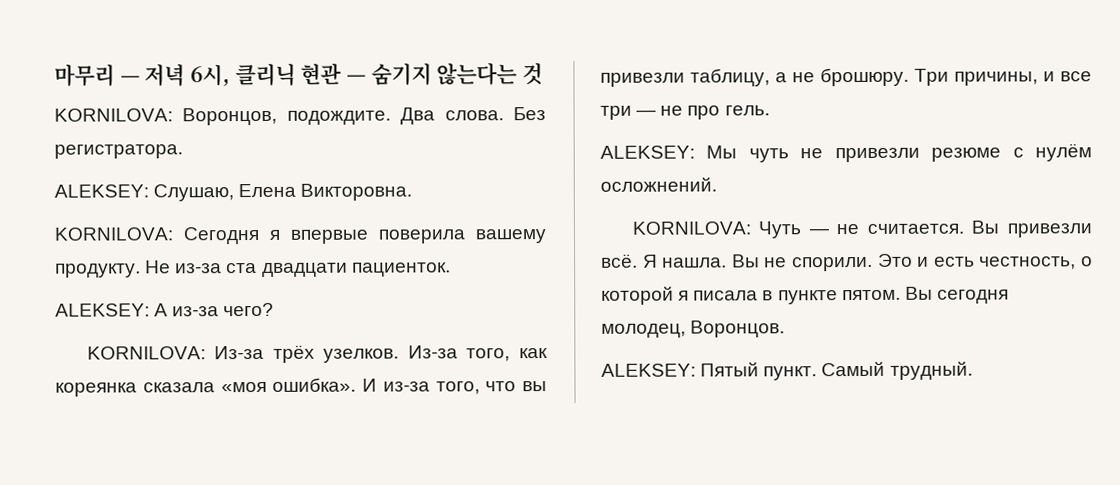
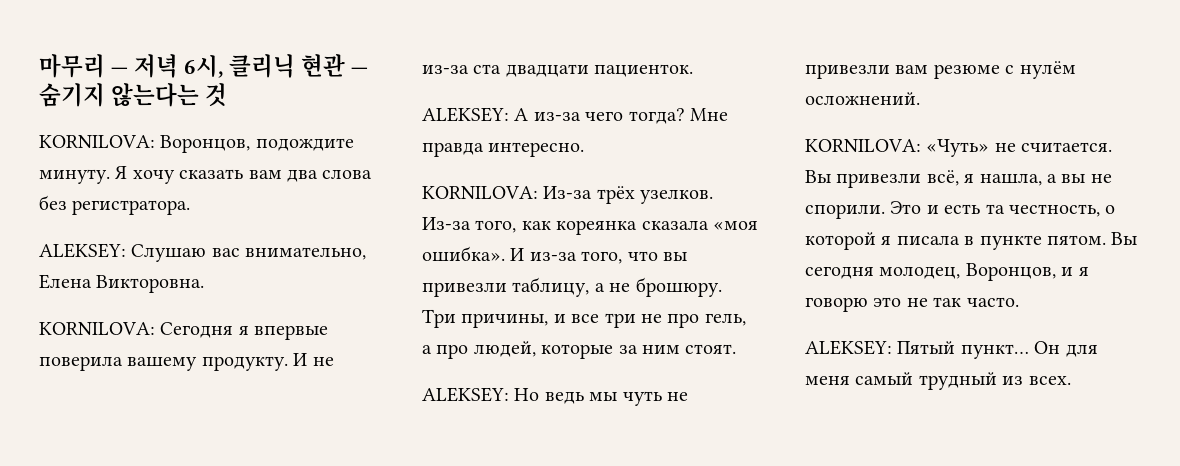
- KORNILOVA: Воронцов, подождите. Два слова. Без регистратора.
+ KORNILOVA: Воронцов, подождите минуту. Я хочу сказать вам два слова без регистратора.
- ALEKSEY: Слушаю, Елена Викторовна.
+ ALEKSEY: Слушаю вас внимательно, Елена Викторовна.
- Не из-за ста двадцати пациенток.
+ И не из-за ста двадцати пациенток.
- ALEKSEY: А из-за чего?
+ ALEKSEY: А из-за чего тогда? Мне правда интересно.
- Три причины, и все три — не про гель.
- ALEKSEY: Мы чуть не привезли резюме с нулём осложнений.
+ Три причины, и все три не про гель, а про людей, которые за ним стоят.
+ ALEKSEY: Но ведь мы чуть не привезли вам резюме с нулём осложнений.
- KORNILOVA: Чуть — не считается.
+ KORNILOVA: «Чуть» не считается.
- Вы привезли всё. Я нашла. Вы не спорили.
+ Вы привезли всё, я нашла, а вы не спорили.
- Это и есть честность, о которой я писала в пункте пятом.
+ Это и есть та честность, о которой я писала в пункте пятом.
- Вы сегодня молодец, Воронцов.
- ALEKSEY: Пятый пункт. Самый трудный.
+ Вы сегодня молодец, Воронцов, и я говорю это не так часто.
+ ALEKSEY: Пятый пункт… Он для меня самый трудный из всех.

